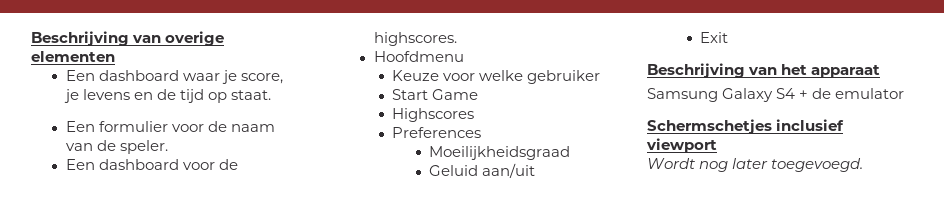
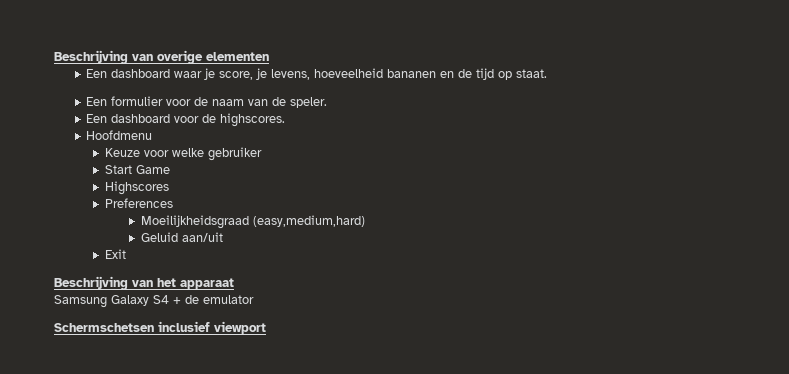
- Een dashboard waar je score, je levens en de tijd op staat.
+ Een dashboard waar je score, je levens, hoeveelheid bananen en de tijd op staat.
- Moeilijkheidsgraad
+ Moeilijkheidsgraad (easy,medium,hard)
- Schermschetjes inclusief viewport
+ Schermschetsen inclusief viewport
- Wordt nog later toegevoegd.

